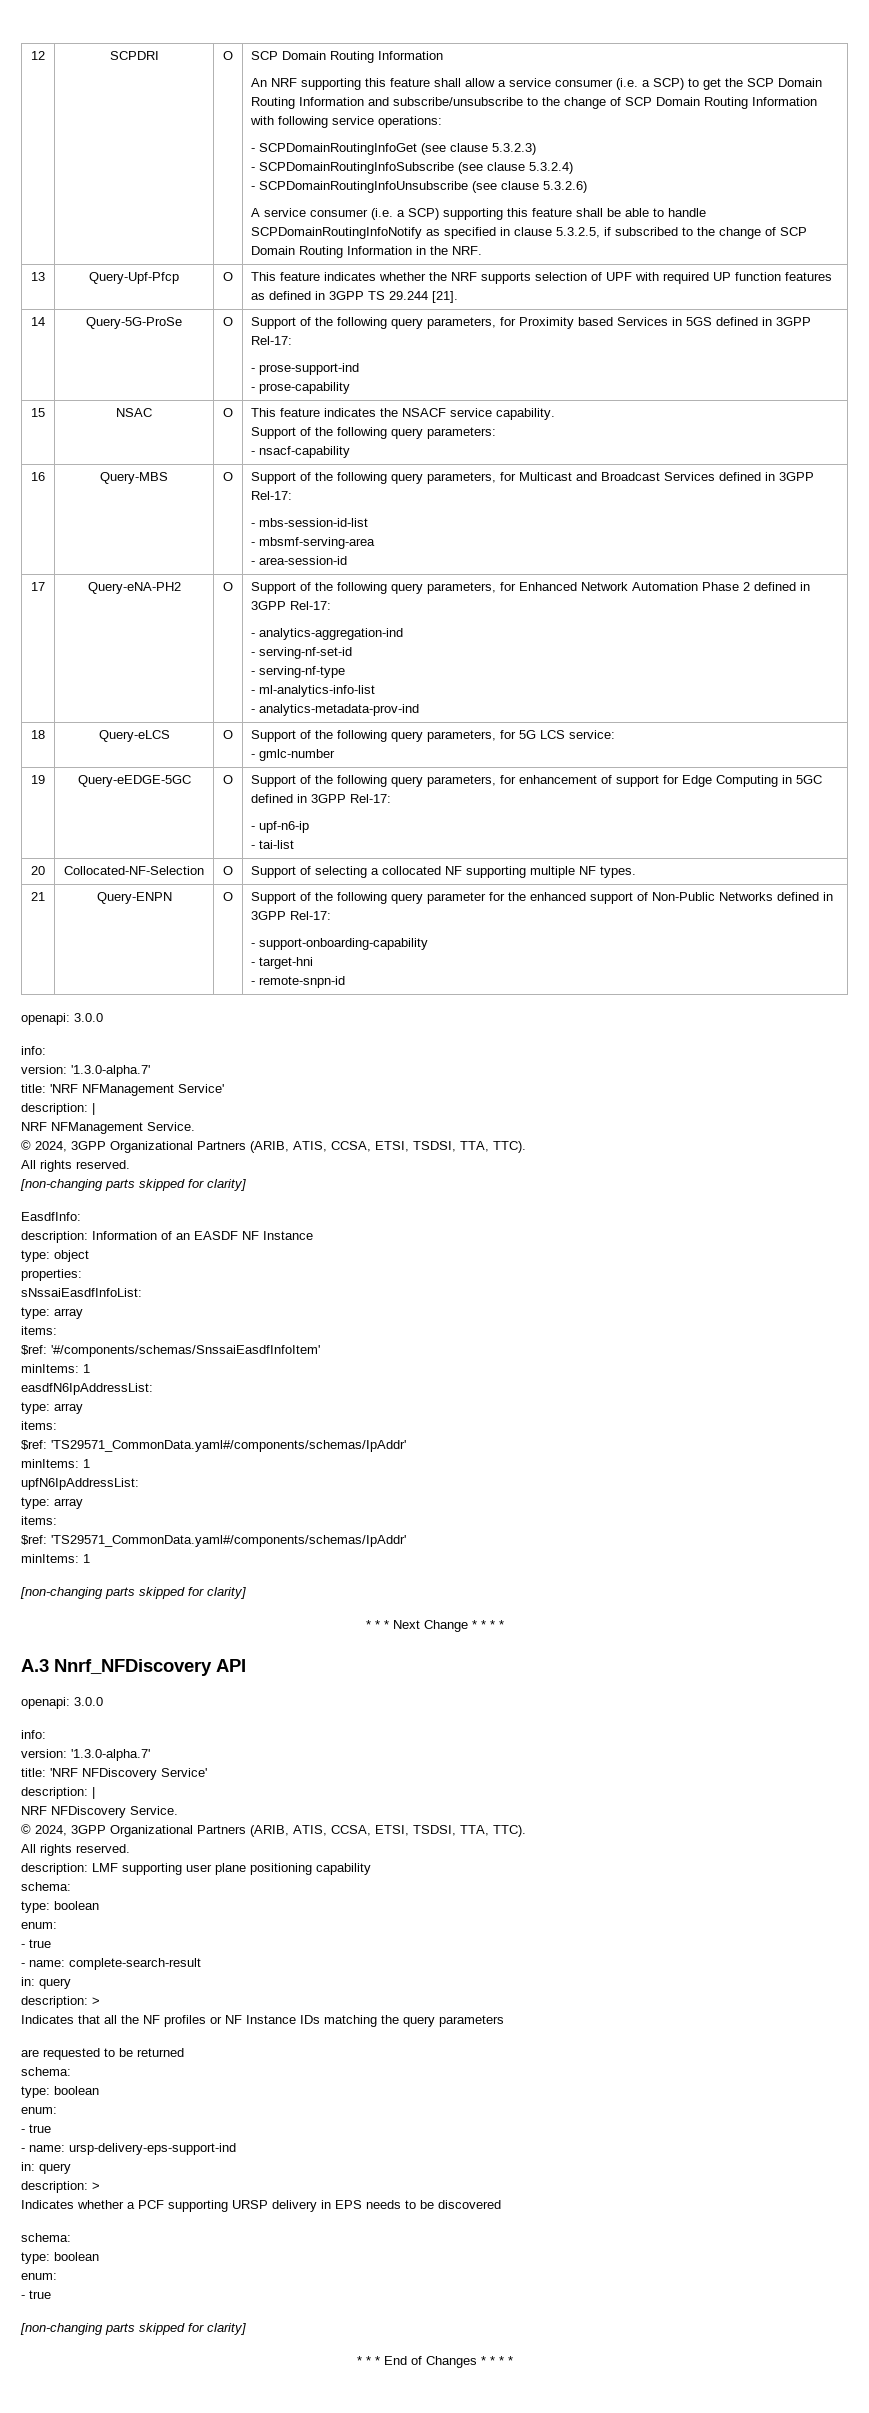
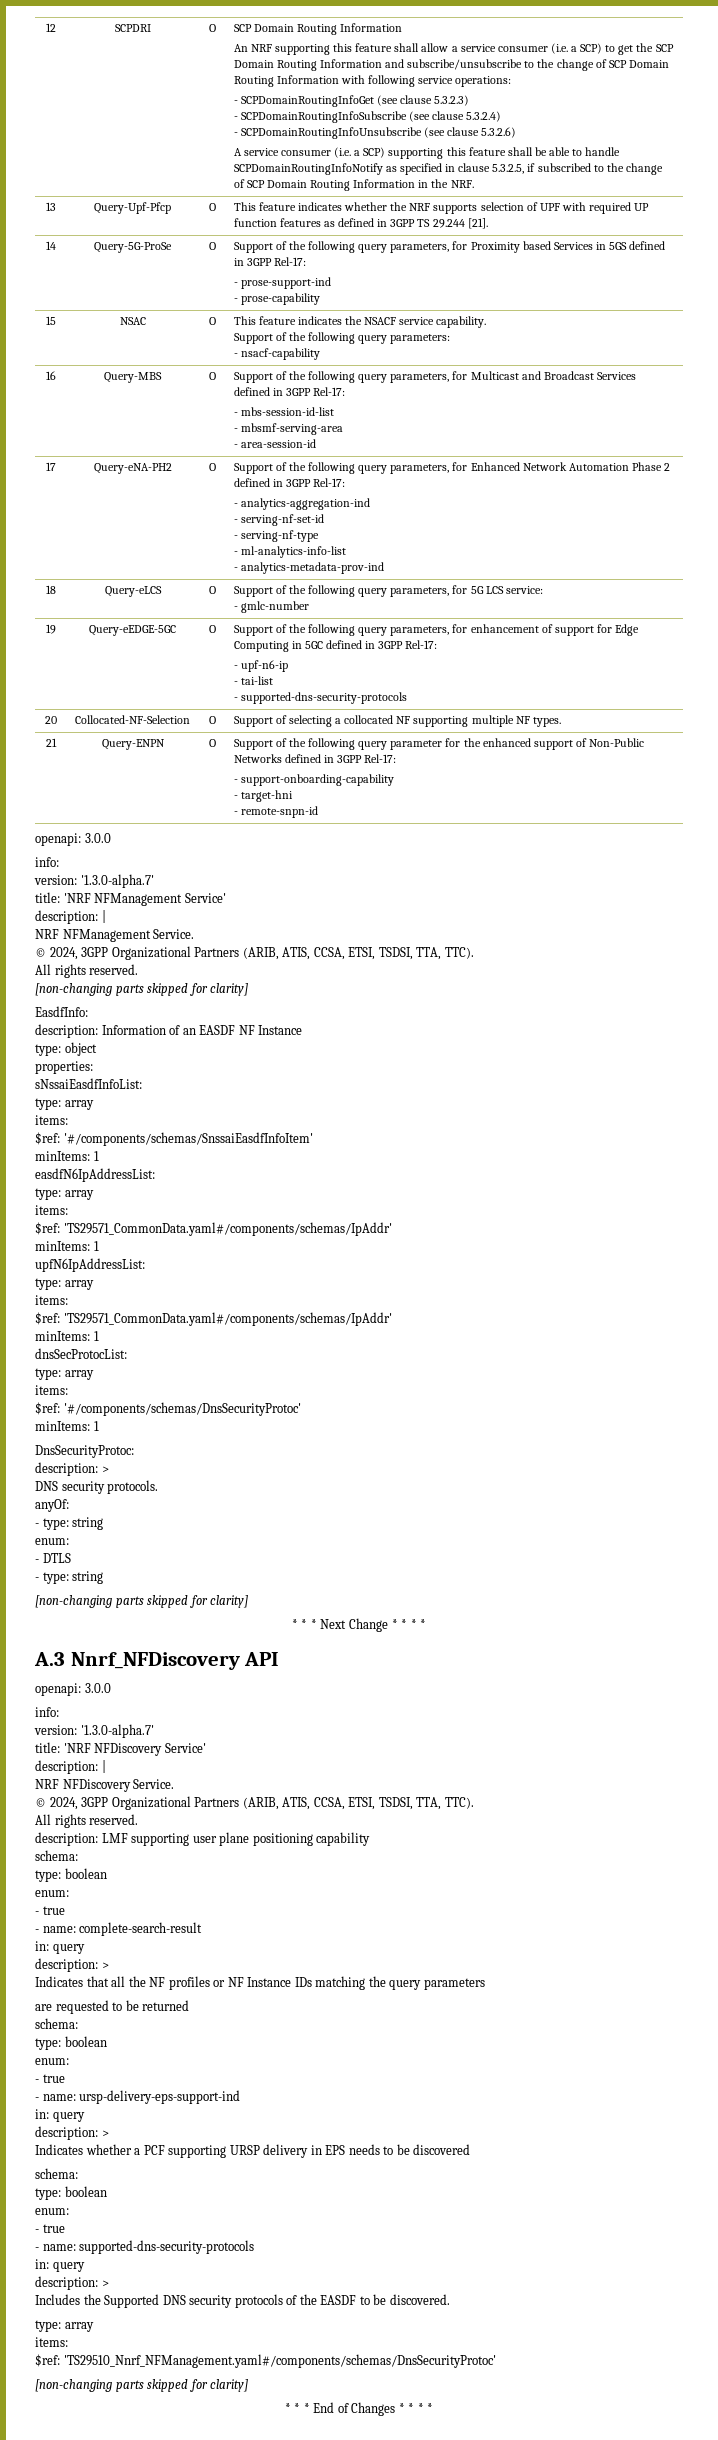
  19 | Query-eEDGE-5GC | O | Support of the following query parameters, for enhancement of support for Edge Computing in 5GC defined in 3GPP Rel-17:
  - upf-n6-ip
  - tai-list
+ - supported-dns-security-protocols
+ dnsSecProtocList:
+ type: array
+ items:
+ $ref: '#/components/schemas/DnsSecurityProtoc'
+ minItems: 1
+ DnsSecurityProtoc:
+ description: >
+ DNS security protocols.
+ anyOf:
+ - type: string
+ enum:
+ - DTLS
+ - type: string
+ - name: supported-dns-security-protocols
+ in: query
+ description: >
+ Includes the Supported DNS security protocols of the EASDF to be discovered.
+ type: array
+ items:
+ $ref: 'TS29510_Nnrf_NFManagement.yaml#/components/schemas/DnsSecurityProtoc'

